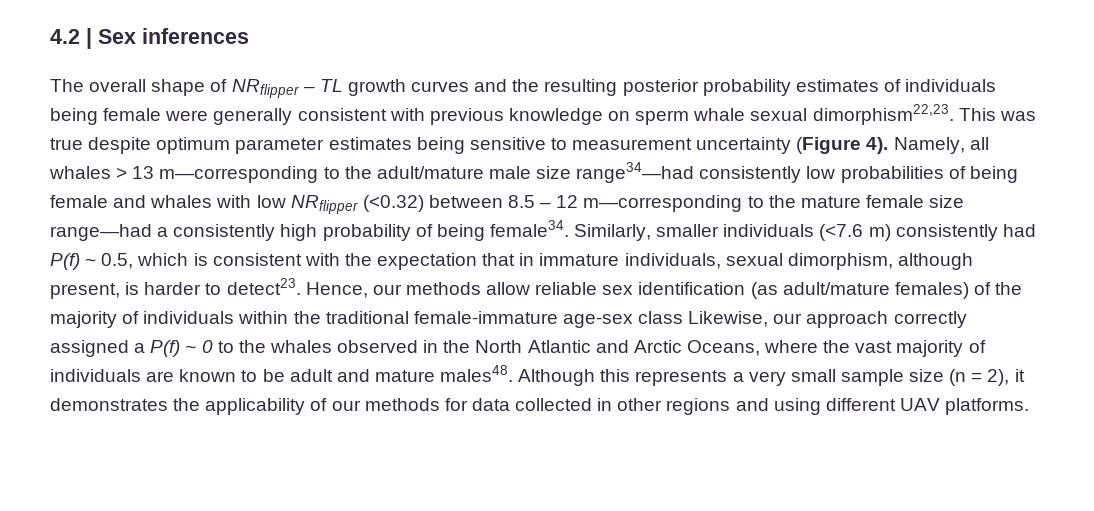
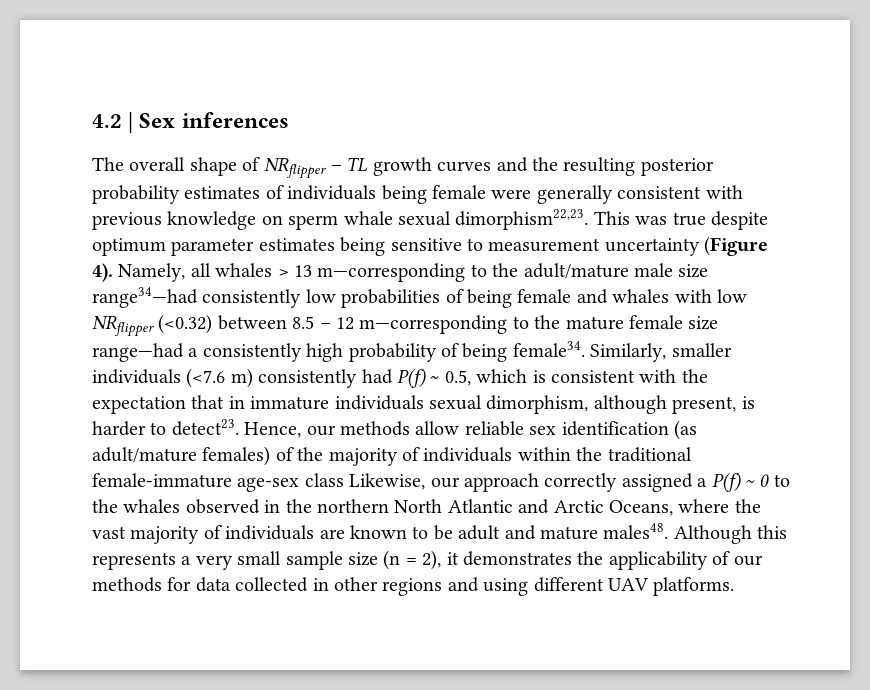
- Similarly, smaller individuals (<7.6 m) consistently had P(f) ~ 0.5, which is consistent with the expectation that in immature individuals, sexual dimorphism, although present, is harder to detect23.
+ Similarly, smaller individuals (<7.6 m) consistently had P(f) ~ 0.5, which is consistent with the expectation that in immature individuals sexual dimorphism, although present, is harder to detect23.
- Hence, our methods allow reliable sex identification (as adult/mature females) of the majority of individuals within the traditional female-immature age-sex class Likewise, our approach correctly assigned a P(f) ~ 0 to the whales observed in the North Atlantic and Arctic Oceans, where the vast majority of individuals are known to be adult and mature males48.
+ Hence, our methods allow reliable sex identification (as adult/mature females) of the majority of individuals within the traditional female-immature age-sex class Likewise, our approach correctly assigned a P(f) ~ 0 to the whales observed in the northern North Atlantic and Arctic Oceans, where the vast majority of individuals are known to be adult and mature males48.

